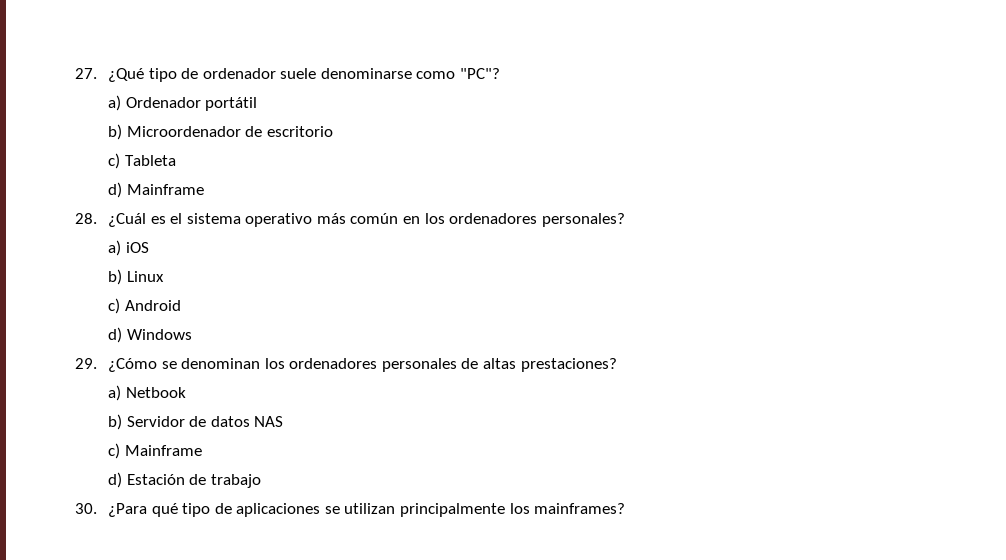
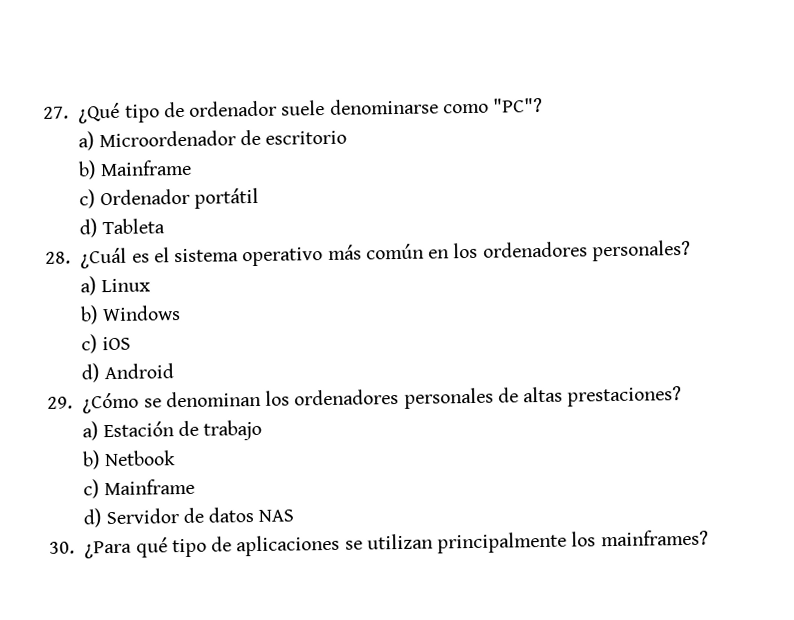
- a) Ordenador portátil
- b) Microordenador de escritorio
+ a) Microordenador de escritorio
- c) Tableta
- d) Mainframe
+ b) Mainframe
+ c) Ordenador portátil
+ d) Tableta
- a) iOS
- b) Linux
- c) Android
+ a) Linux
+ b) Windows
+ c) iOS
+ d) Android
- d) Windows
- a) Netbook
- b) Servidor de datos NAS
+ a) Estación de trabajo
+ b) Netbook
- d) Estación de trabajo
+ d) Servidor de datos NAS

